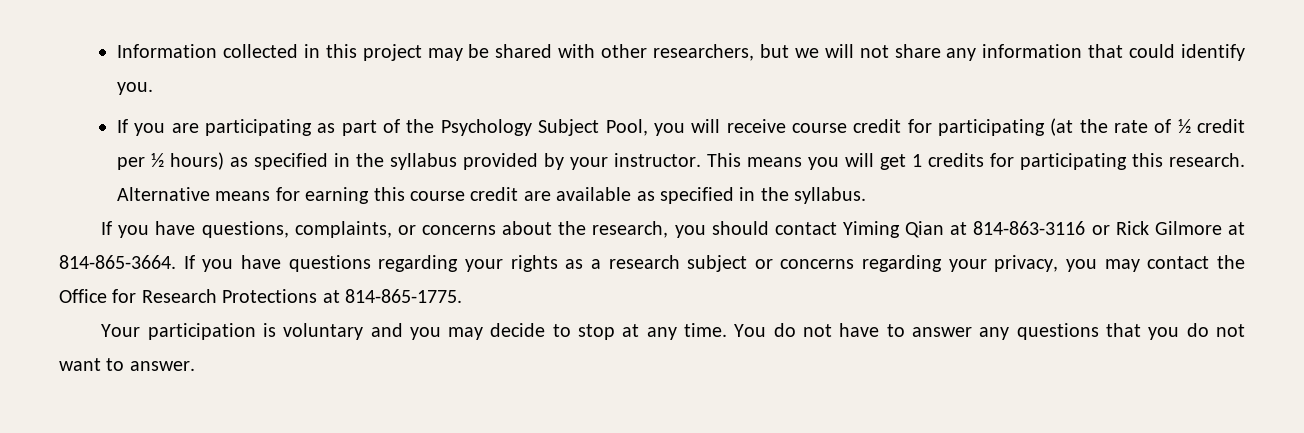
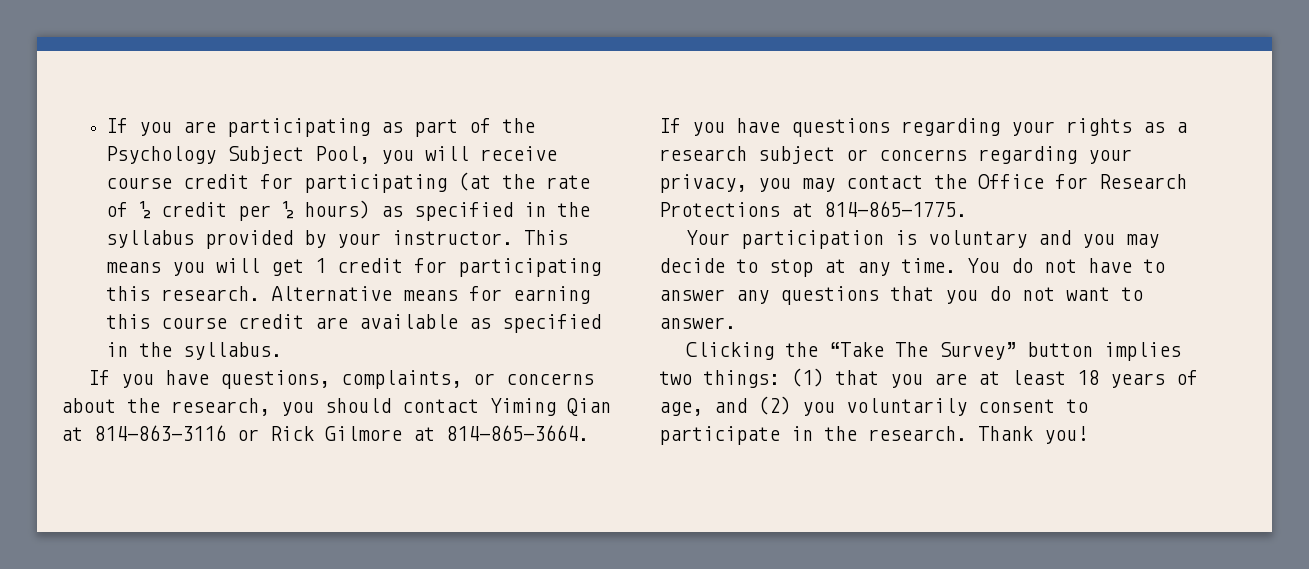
- Information collected in this project may be shared with other researchers, but we will not share any information that could identify you.
- This means you will get 1 credits for participating this research.
+ This means you will get 1 credit for participating this research.
+ Clicking the “Take The Survey” button implies two things: (1) that you are at least 18 years of age, and (2) you voluntarily consent to participate in the research. Thank you!

